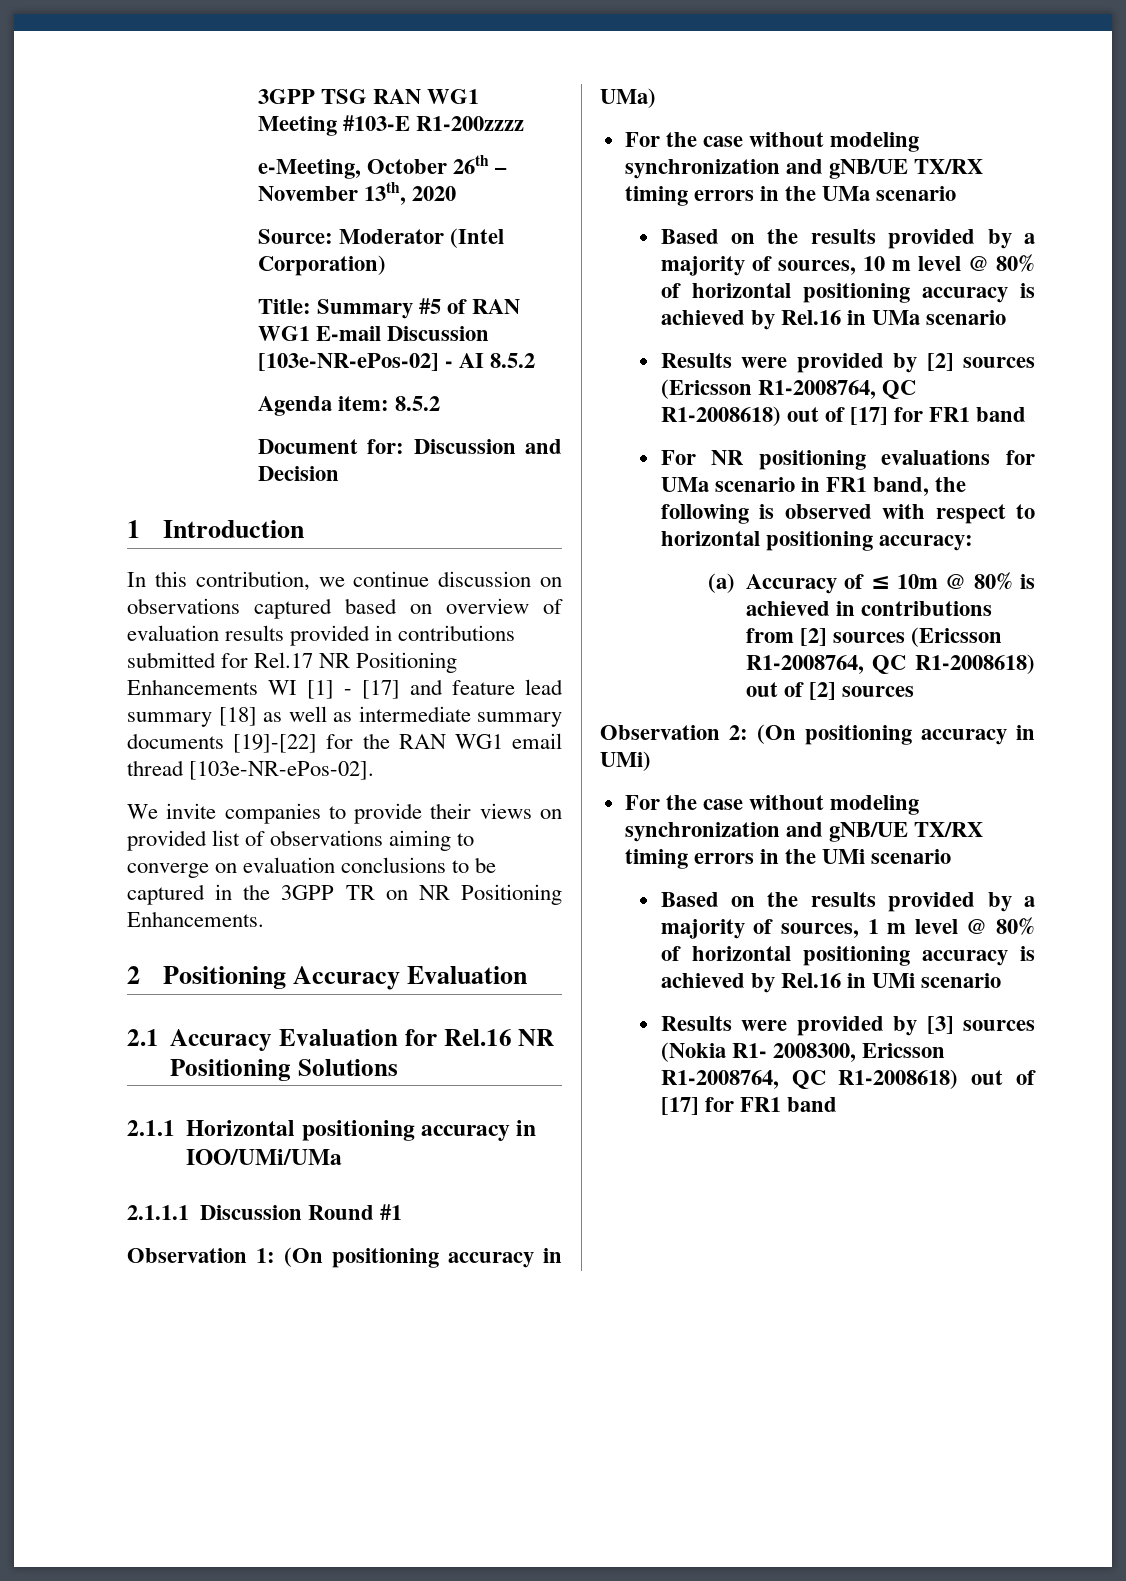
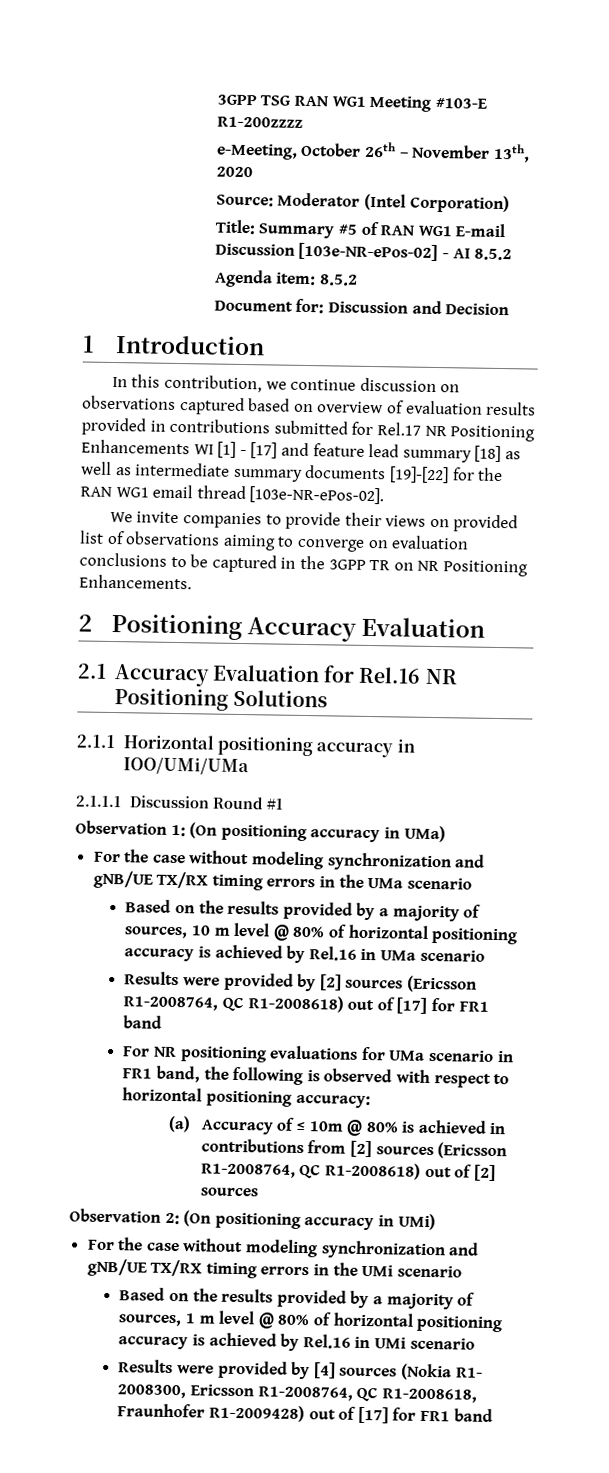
- Results were provided by [3] sources (Nokia R1- 2008300, Ericsson R1-2008764, QC R1-2008618) out of [17] for FR1 band
+ Results were provided by [4] sources (Nokia R1- 2008300, Ericsson R1-2008764, QC R1-2008618, Fraunhofer R1-2009428) out of [17] for FR1 band

